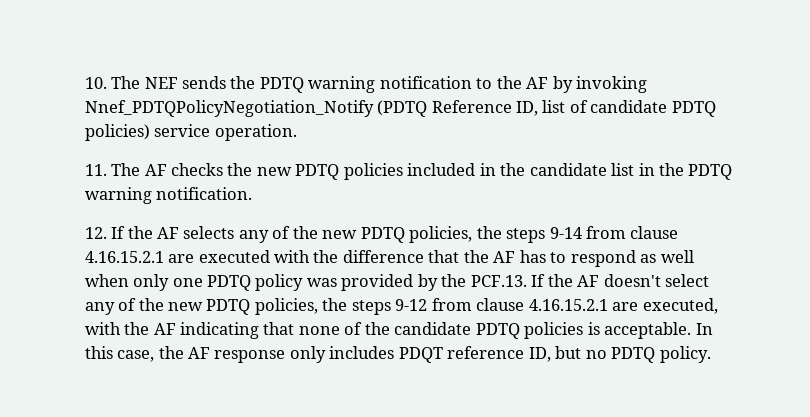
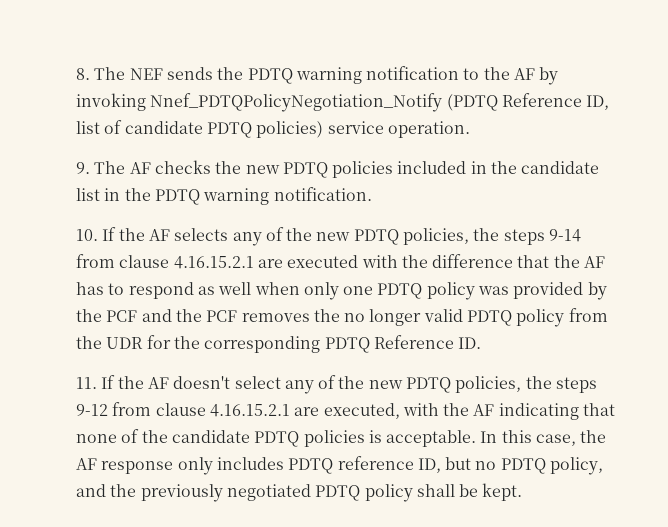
- 10. The NEF sends the PDTQ warning notification to the AF by invoking Nnef_PDTQPolicyNegotiation_Notify (PDTQ Reference ID, list of candidate PDTQ policies) service operation.
+ 8. The NEF sends the PDTQ warning notification to the AF by invoking Nnef_PDTQPolicyNegotiation_Notify (PDTQ Reference ID, list of candidate PDTQ policies) service operation.
- 11. The AF checks the new PDTQ policies included in the candidate list in the PDTQ warning notification.
+ 9. The AF checks the new PDTQ policies included in the candidate list in the PDTQ warning notification.
- 12. If the AF selects any of the new PDTQ policies, the steps 9-14 from clause 4.16.15.2.1 are executed with the difference that the AF has to respond as well when only one PDTQ policy was provided by the PCF.13. If the AF doesn't select any of the new PDTQ policies, the steps 9-12 from clause 4.16.15.2.1 are executed, with the AF indicating that none of the candidate PDTQ policies is acceptable.
+ 10. If the AF selects any of the new PDTQ policies, the steps 9-14 from clause 4.16.15.2.1 are executed with the difference that the AF has to respond as well when only one PDTQ policy was provided by the PCF and the PCF removes the no longer valid PDTQ policy from the UDR for the corresponding PDTQ Reference ID.
+ 11. If the AF doesn't select any of the new PDTQ policies, the steps 9-12 from clause 4.16.15.2.1 are executed, with the AF indicating that none of the candidate PDTQ policies is acceptable.
- In this case, the AF response only includes PDQT reference ID, but no PDTQ policy.
+ In this case, the AF response only includes PDTQ reference ID, but no PDTQ policy, and the previously negotiated PDTQ policy shall be kept.

